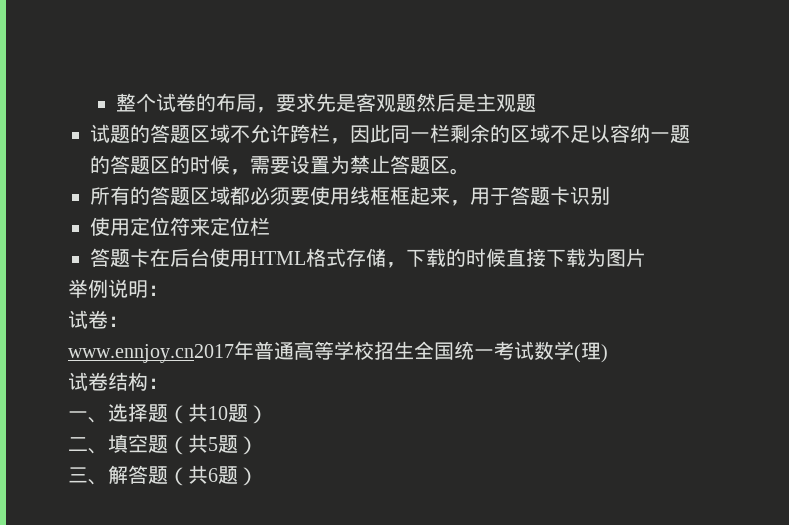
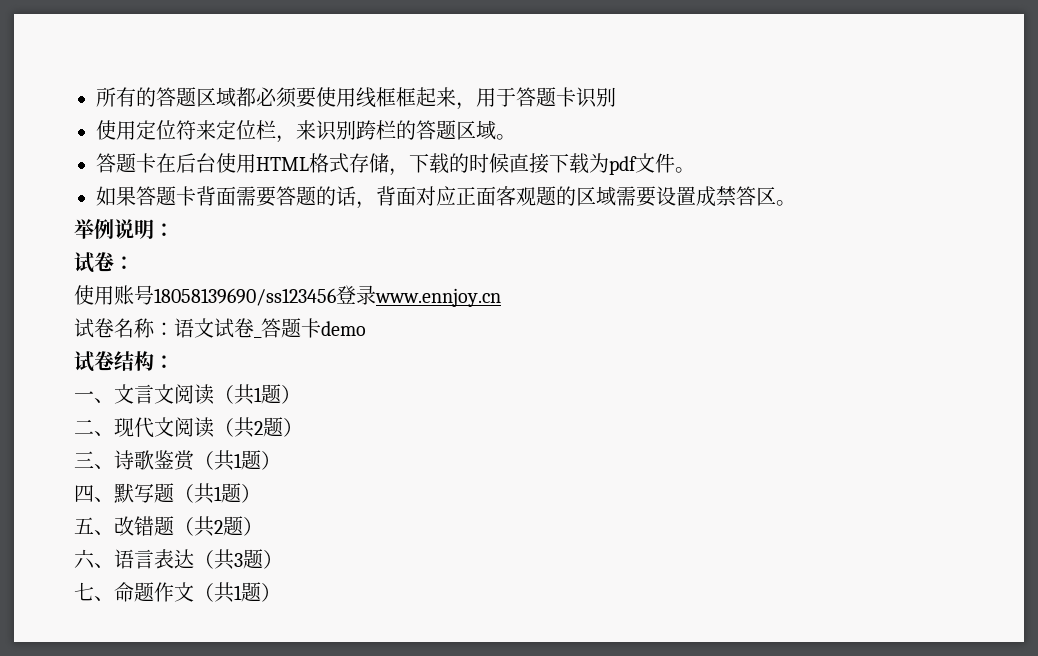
- 整个试卷的布局，要求先是客观题然后是主观题
- 试题的答题区域不允许跨栏，因此同一栏剩余的区域不足以容纳一题的答题区的时候，需要设置为禁止答题区。
- 使用定位符来定位栏
+ 使用定位符来定位栏，来识别跨栏的答题区域。
- 答题卡在后台使用HTML格式存储，下载的时候直接下载为图片
+ 答题卡在后台使用HTML格式存储，下载的时候直接下载为pdf文件。
+ 如果答题卡背面需要答题的话，背面对应正面客观题的区域需要设置成禁答区。
  举例说明：
  试卷：
- www.ennjoy.cn2017年普通高等学校招生全国统一考试数学(理)
+ 使用账号18058139690/ss123456登录www.ennjoy.cn
+ 试卷名称：语文试卷_答题卡demo
  试卷结构：
- 一、选择题（共10题）
- 二、填空题（共5题）
- 三、解答题（共6题）
+ 一、文言文阅读（共1题）
+ 二、现代文阅读（共2题）
+ 三、诗歌鉴赏（共1题）
+ 四、默写题（共1题）
+ 五、改错题（共2题）
+ 六、语言表达（共3题）
+ 七、命题作文（共1题）

